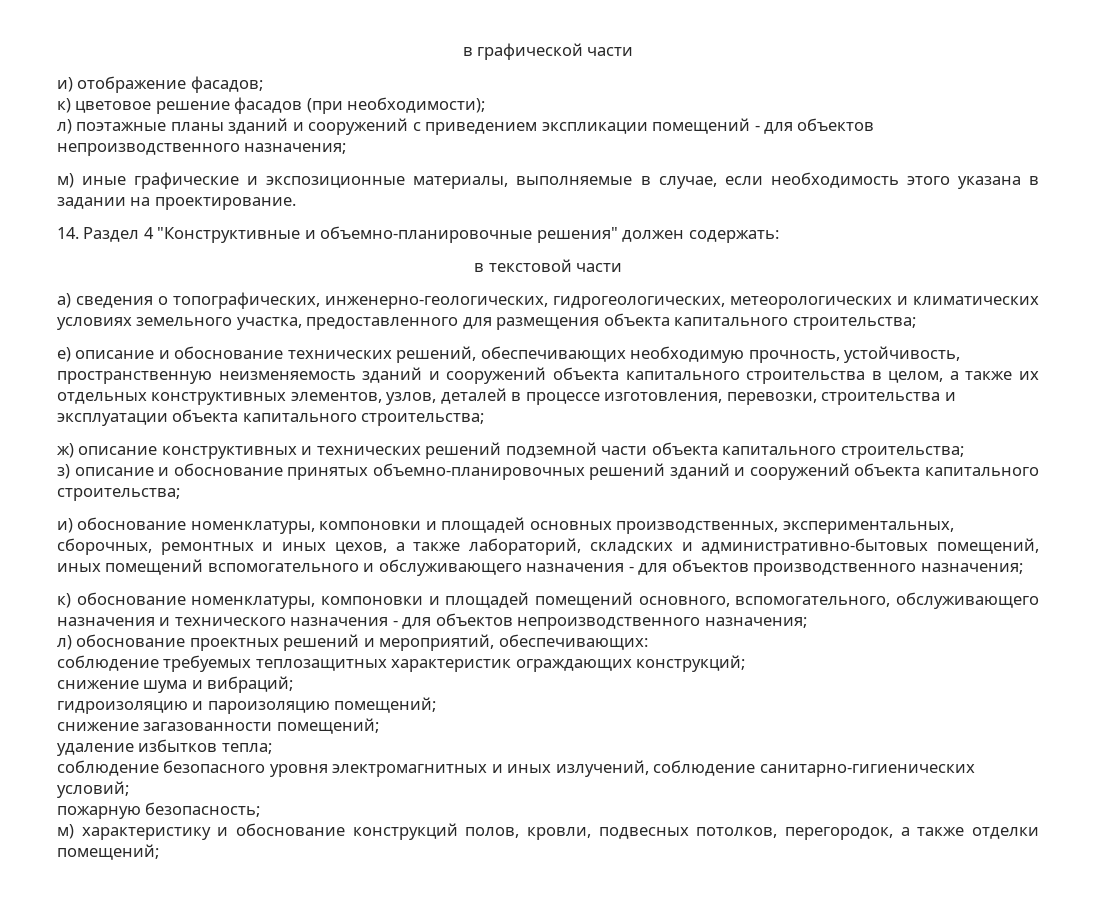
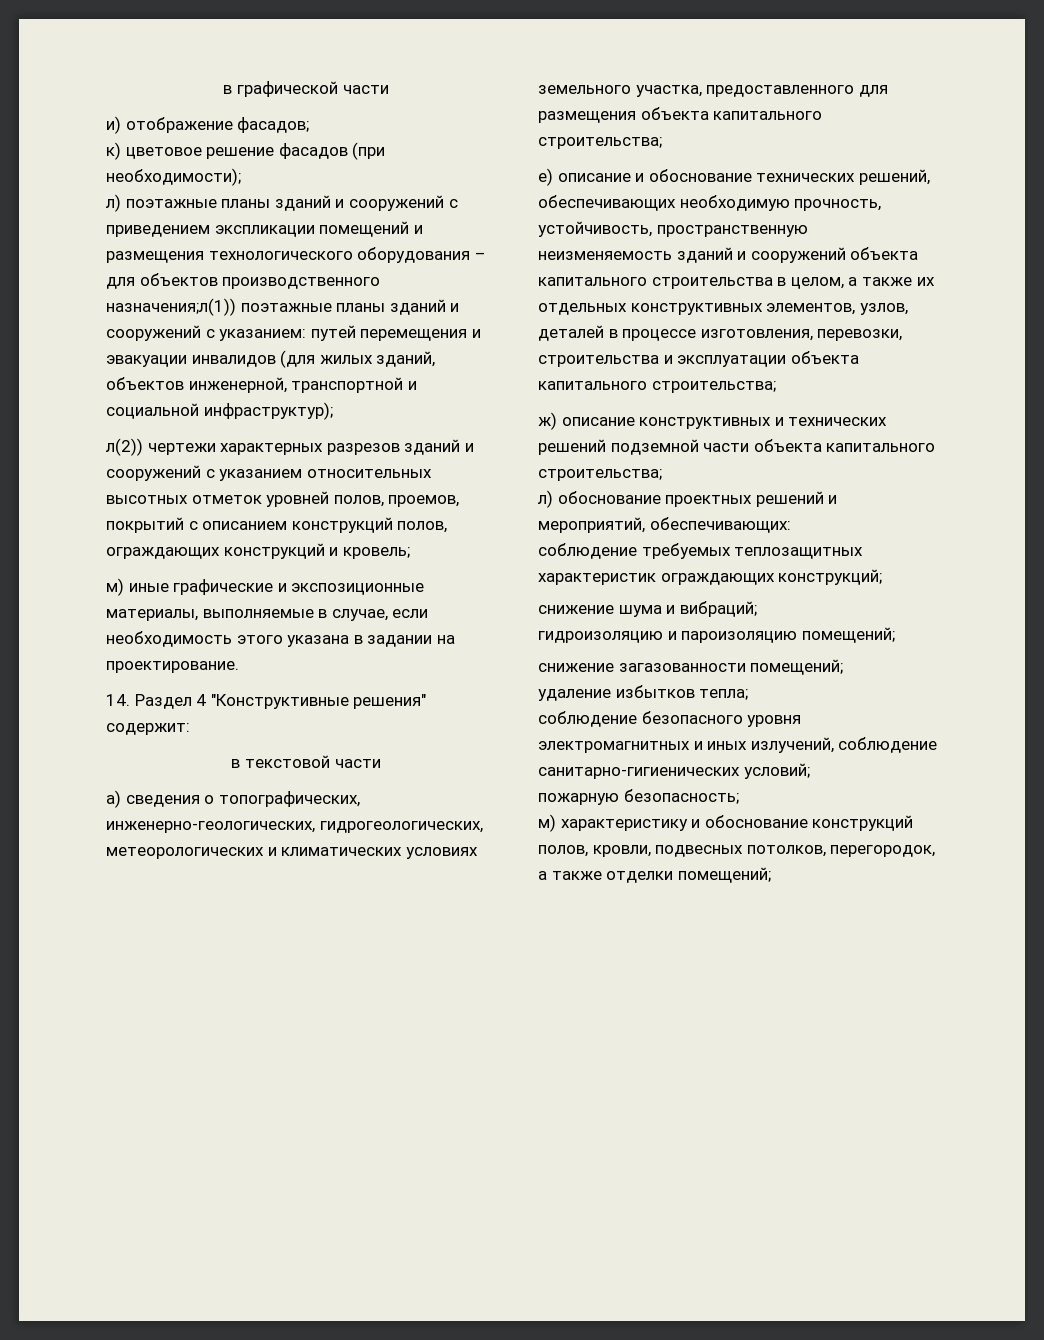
- л) поэтажные планы зданий и сооружений с приведением экспликации помещений - для объектов непроизводственного назначения;
+ л) поэтажные планы зданий и сооружений с приведением экспликации помещений и размещения технологического оборудования – для объектов производственного назначения;л(1)) поэтажные планы зданий и сооружений с указанием: путей перемещения и эвакуации инвалидов (для жилых зданий, объектов инженерной, транспортной и социальной инфраструктур);
+ л(2)) чертежи характерных разрезов зданий и сооружений с указанием относительных высотных отметок уровней полов, проемов, покрытий с описанием конструкций полов, ограждающих конструкций и кровель;
- 14. Раздел 4 "Конструктивные и объемно-планировочные решения" должен содержать:
+ 14. Раздел 4 "Конструктивные решения" содержит:
- з) описание и обоснование принятых объемно-планировочных решений зданий и сооружений объекта капитального строительства;
- и) обоснование номенклатуры, компоновки и площадей основных производственных, экспериментальных, сборочных, ремонтных и иных цехов, а также лабораторий, складских и административно-бытовых помещений, иных помещений вспомогательного и обслуживающего назначения - для объектов производственного назначения;
- к) обоснование номенклатуры, компоновки и площадей помещений основного, вспомогательного, обслуживающего назначения и технического назначения - для объектов непроизводственного назначения;

